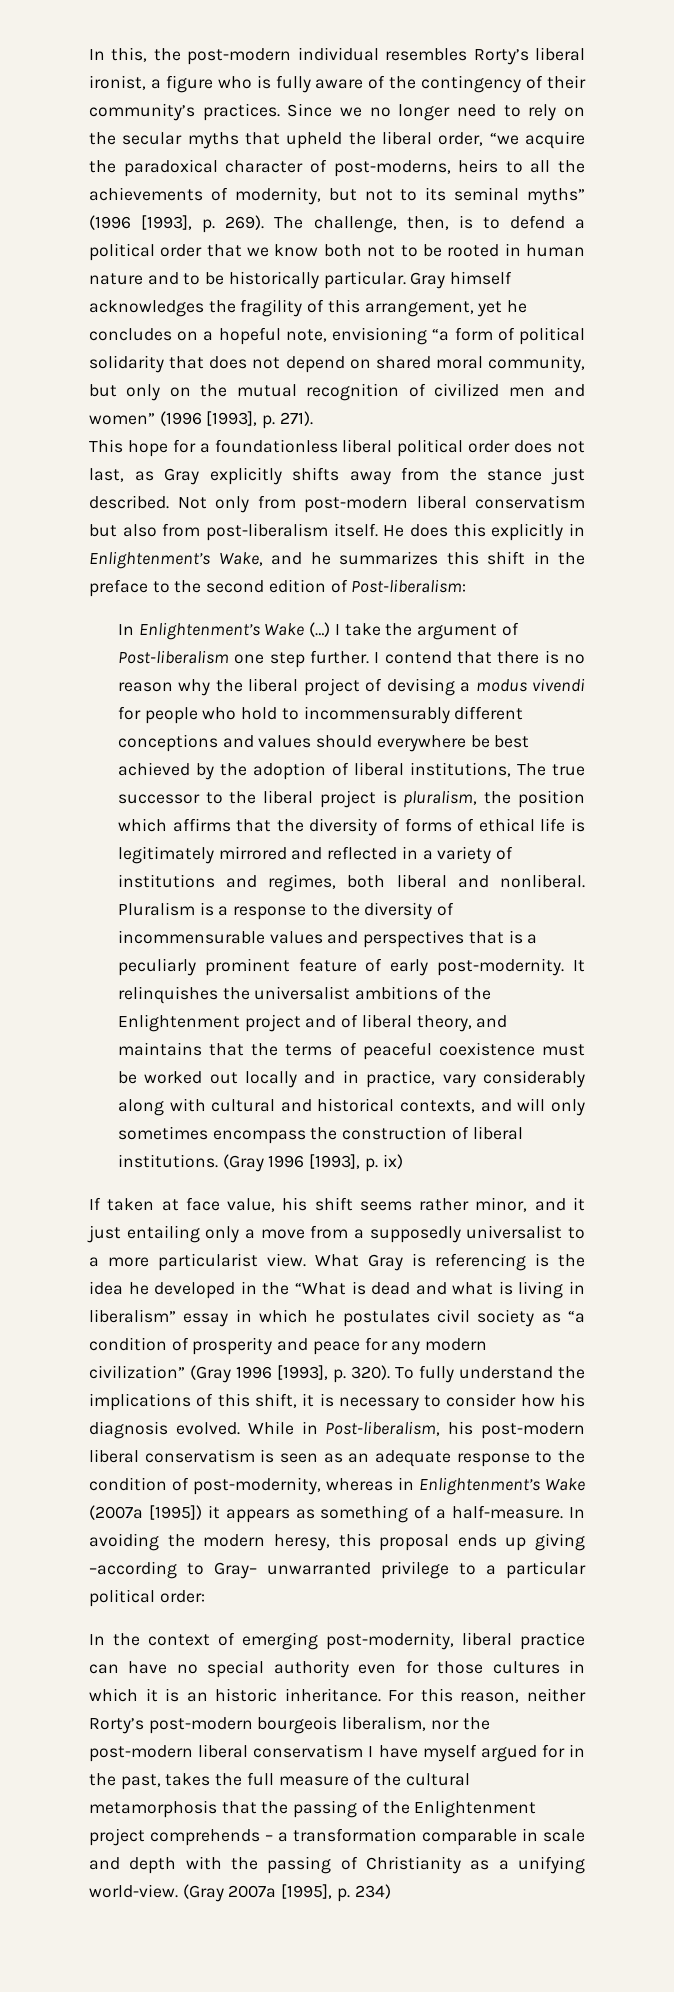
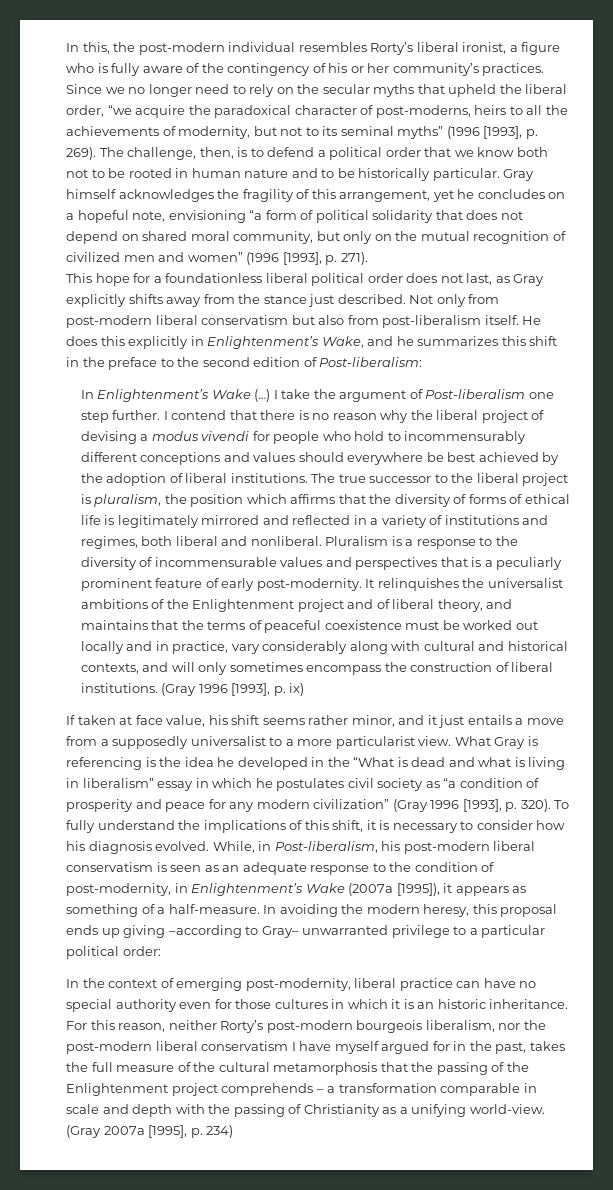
- In this, the post-modern individual resembles Rorty’s liberal ironist, a figure who is fully aware of the contingency of their community’s practices.
+ In this, the post-modern individual resembles Rorty’s liberal ironist, a figure who is fully aware of the contingency of his or her community’s practices.
- I contend that there is no reason why the liberal project of devising a modus vivendi for people who hold to incommensurably different conceptions and values should everywhere be best achieved by the adoption of liberal institutions, The true successor to the liberal project is pluralism, the position which affirms that the diversity of forms of ethical life is legitimately mirrored and reflected in a variety of institutions and regimes, both liberal and nonliberal.
+ I contend that there is no reason why the liberal project of devising a modus vivendi for people who hold to incommensurably different conceptions and values should everywhere be best achieved by the adoption of liberal institutions. The true successor to the liberal project is pluralism, the position which affirms that the diversity of forms of ethical life is legitimately mirrored and reflected in a variety of institutions and regimes, both liberal and nonliberal.
- If taken at face value, his shift seems rather minor, and it just entailing only a move from a supposedly universalist to a more particularist view.
+ If taken at face value, his shift seems rather minor, and it just entails a move from a supposedly universalist to a more particularist view.
- While in Post-liberalism, his post-modern liberal conservatism is seen as an adequate response to the condition of post-modernity, whereas in Enlightenment’s Wake (2007a [1995]) it appears as something of a half-measure.
+ While, in Post-liberalism, his post-modern liberal conservatism is seen as an adequate response to the condition of post-modernity, in Enlightenment’s Wake (2007a [1995]), it appears as something of a half-measure.

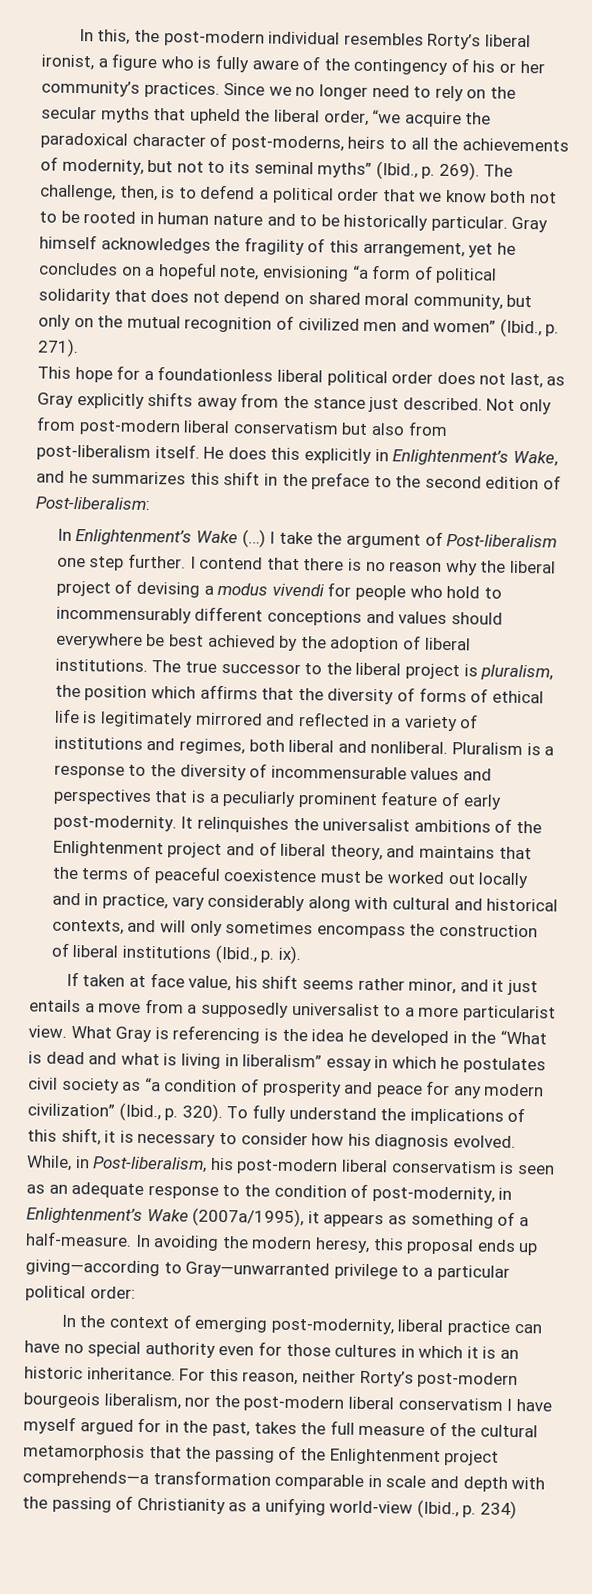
- Since we no longer need to rely on the secular myths that upheld the liberal order, “we acquire the paradoxical character of post-moderns, heirs to all the achievements of modernity, but not to its seminal myths” (1996 [1993], p. 269).
+ Since we no longer need to rely on the secular myths that upheld the liberal order, “we acquire the paradoxical character of post-moderns, heirs to all the achievements of modernity, but not to its seminal myths” (Ibid., p. 269).
- Gray himself acknowledges the fragility of this arrangement, yet he concludes on a hopeful note, envisioning “a form of political solidarity that does not depend on shared moral community, but only on the mutual recognition of civilized men and women” (1996 [1993], p. 271).
+ Gray himself acknowledges the fragility of this arrangement, yet he concludes on a hopeful note, envisioning “a form of political solidarity that does not depend on shared moral community, but only on the mutual recognition of civilized men and women” (Ibid., p. 271).
- It relinquishes the universalist ambitions of the Enlightenment project and of liberal theory, and maintains that the terms of peaceful coexistence must be worked out locally and in practice, vary considerably along with cultural and historical contexts, and will only sometimes encompass the construction of liberal institutions. (Gray 1996 [1993], p. ix)
+ It relinquishes the universalist ambitions of the Enlightenment project and of liberal theory, and maintains that the terms of peaceful coexistence must be worked out locally and in practice, vary considerably along with cultural and historical contexts, and will only sometimes encompass the construction of liberal institutions (Ibid., p. ix).
- What Gray is referencing is the idea he developed in the “What is dead and what is living in liberalism” essay in which he postulates civil society as “a condition of prosperity and peace for any modern civilization” (Gray 1996 [1993], p. 320).
+ What Gray is referencing is the idea he developed in the “What is dead and what is living in liberalism” essay in which he postulates civil society as “a condition of prosperity and peace for any modern civilization” (Ibid., p. 320).
- While, in Post-liberalism, his post-modern liberal conservatism is seen as an adequate response to the condition of post-modernity, in Enlightenment’s Wake (2007a [1995]), it appears as something of a half-measure.
+ While, in Post-liberalism, his post-modern liberal conservatism is seen as an adequate response to the condition of post-modernity, in Enlightenment’s Wake (2007a/1995), it appears as something of a half-measure.
- In avoiding the modern heresy, this proposal ends up giving –according to Gray– unwarranted privilege to a particular political order:
+ In avoiding the modern heresy, this proposal ends up giving—according to Gray—unwarranted privilege to a particular political order:
- For this reason, neither Rorty’s post-modern bourgeois liberalism, nor the post-modern liberal conservatism I have myself argued for in the past, takes the full measure of the cultural metamorphosis that the passing of the Enlightenment project comprehends – a transformation comparable in scale and depth with the passing of Christianity as a unifying world-view. (Gray 2007a [1995], p. 234)
+ For this reason, neither Rorty’s post-modern bourgeois liberalism, nor the post-modern liberal conservatism I have myself argued for in the past, takes the full measure of the cultural metamorphosis that the passing of the Enlightenment project comprehends—a transformation comparable in scale and depth with the passing of Christianity as a unifying world-view (Ibid., p. 234)

